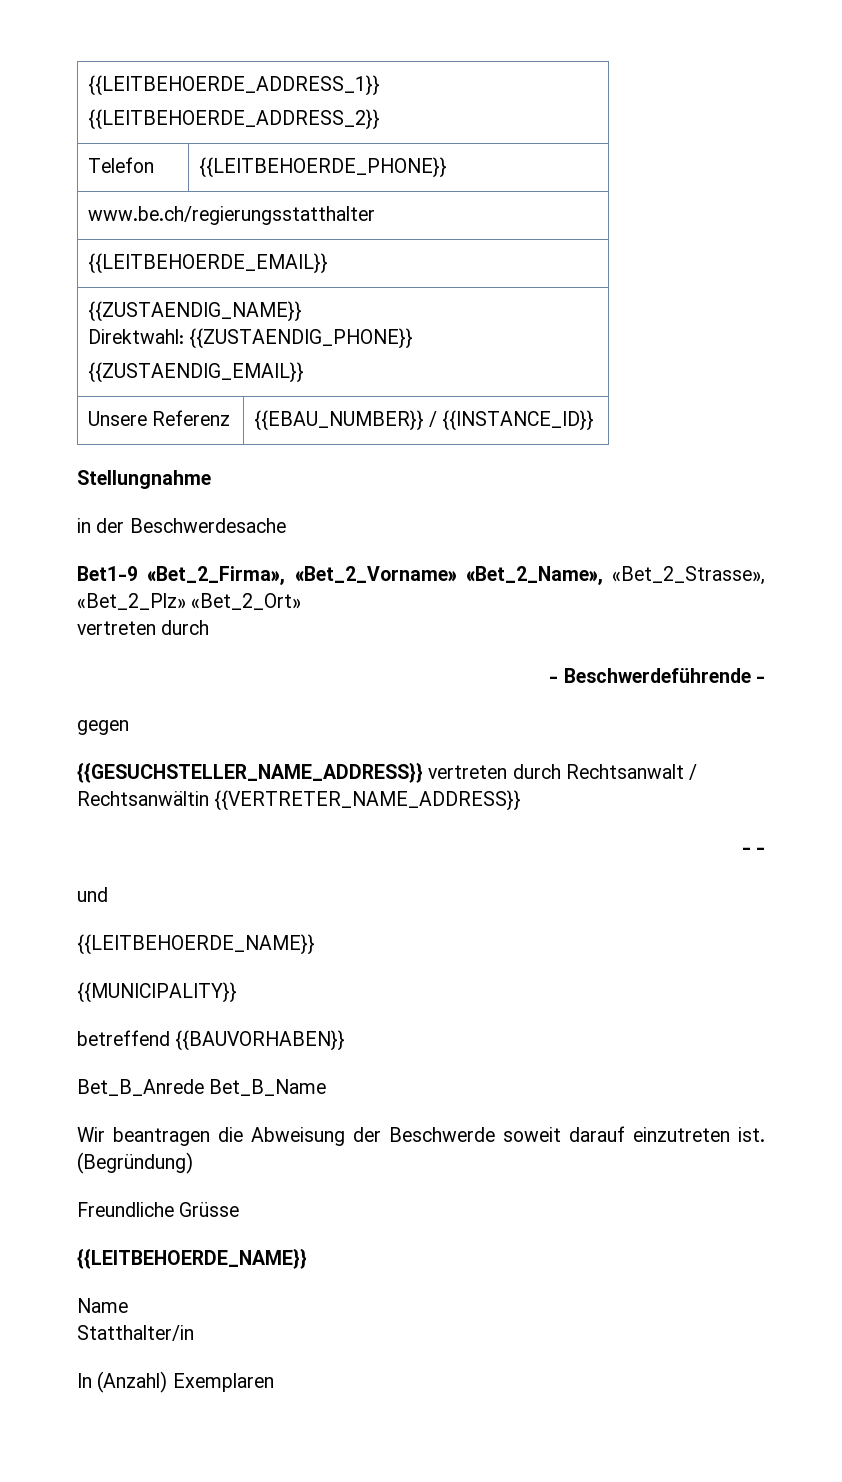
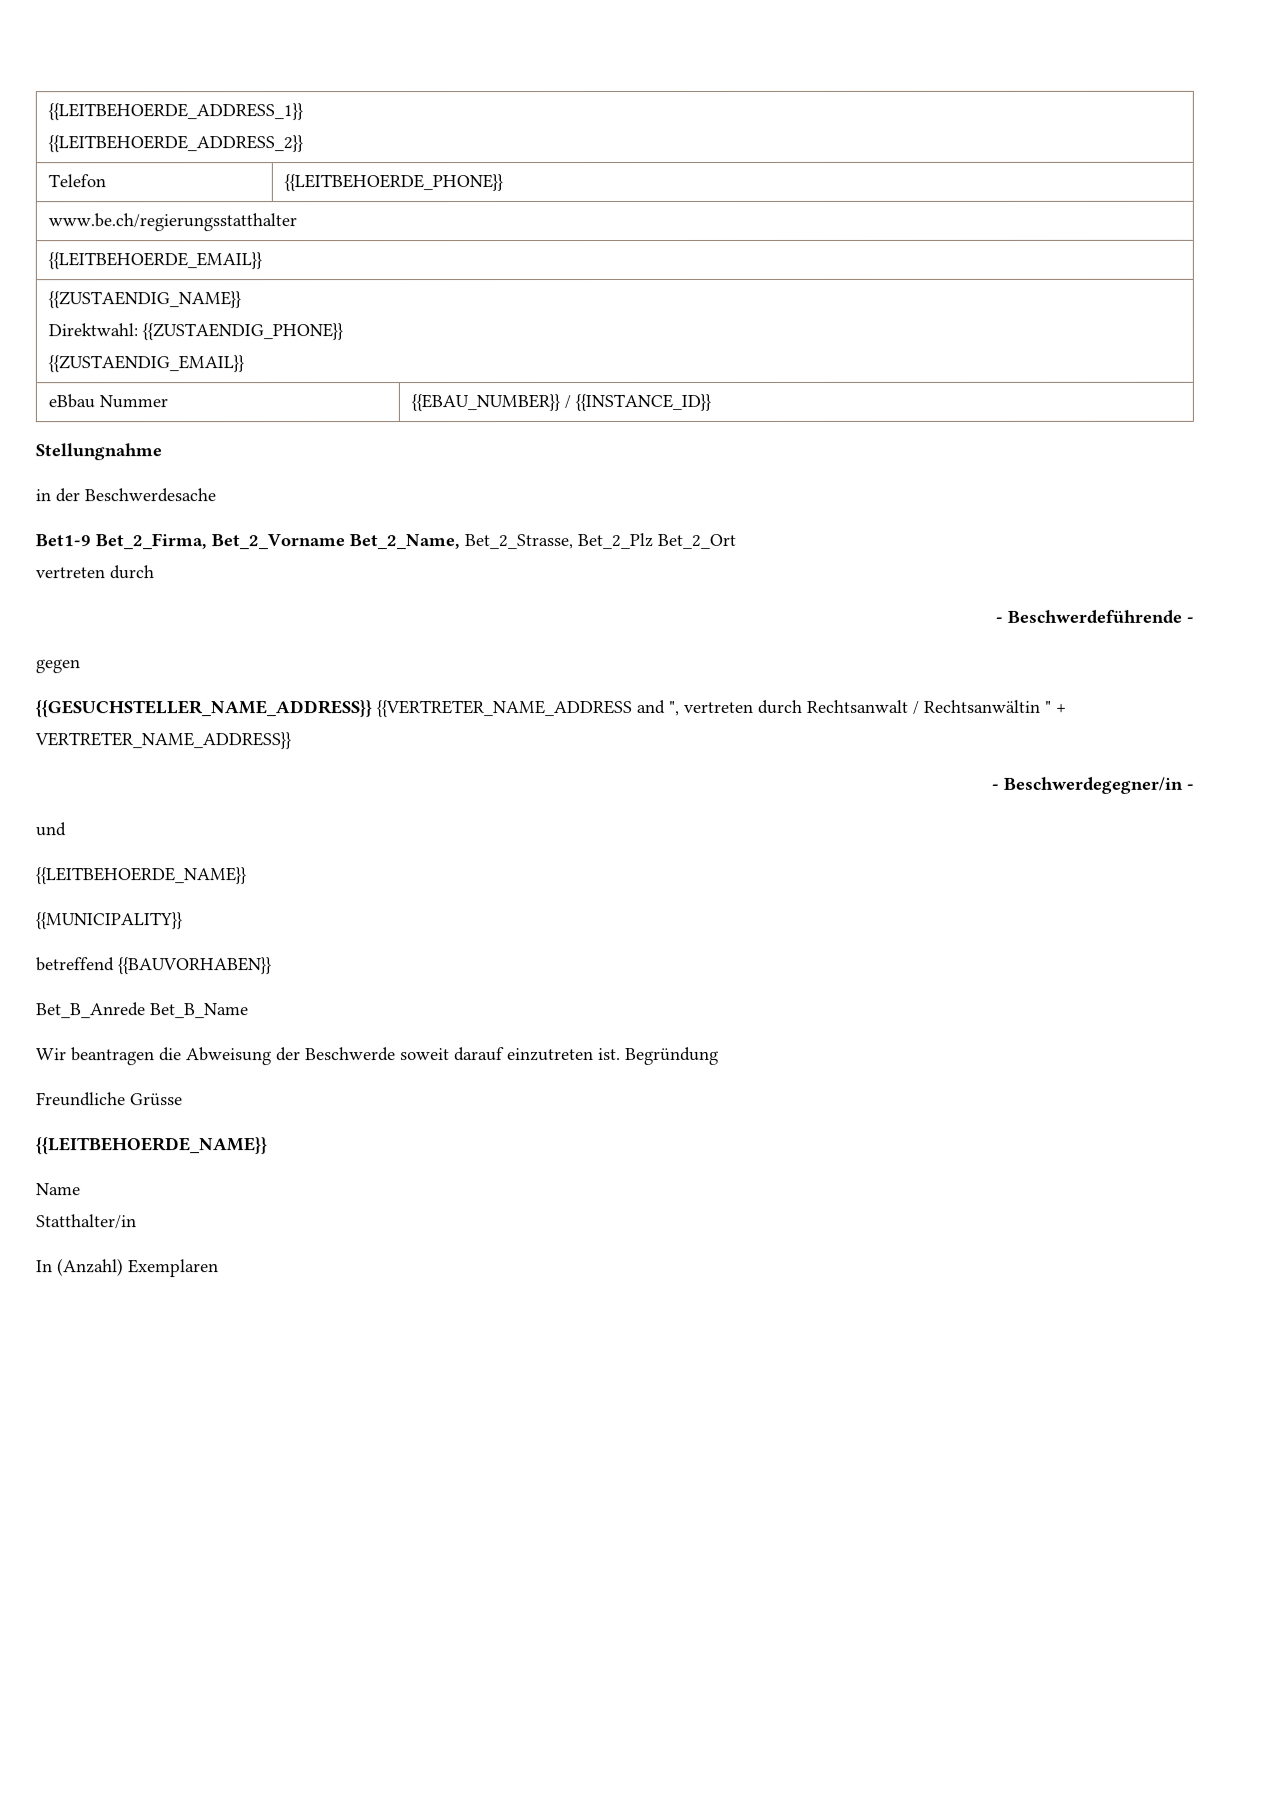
- Unsere Referenz | {{EBAU_NUMBER}} / {{INSTANCE_ID}}
+ eBbau Nummer | {{EBAU_NUMBER}} / {{INSTANCE_ID}}
- Bet1-9 «Bet_2_Firma», «Bet_2_Vorname» «Bet_2_Name», «Bet_2_Strasse», «Bet_2_Plz» «Bet_2_Ort»
+ Bet1-9 Bet_2_Firma, Bet_2_Vorname Bet_2_Name, Bet_2_Strasse, Bet_2_Plz Bet_2_Ort
- {{GESUCHSTELLER_NAME_ADDRESS}} vertreten durch Rechtsanwalt / Rechtsanwältin {{VERTRETER_NAME_ADDRESS}}
- - -
+ {{GESUCHSTELLER_NAME_ADDRESS}} {{VERTRETER_NAME_ADDRESS and ", vertreten durch Rechtsanwalt / Rechtsanwältin " + VERTRETER_NAME_ADDRESS}}
+ - Beschwerdegegner/in -
- (Begründung)
+ Begründung

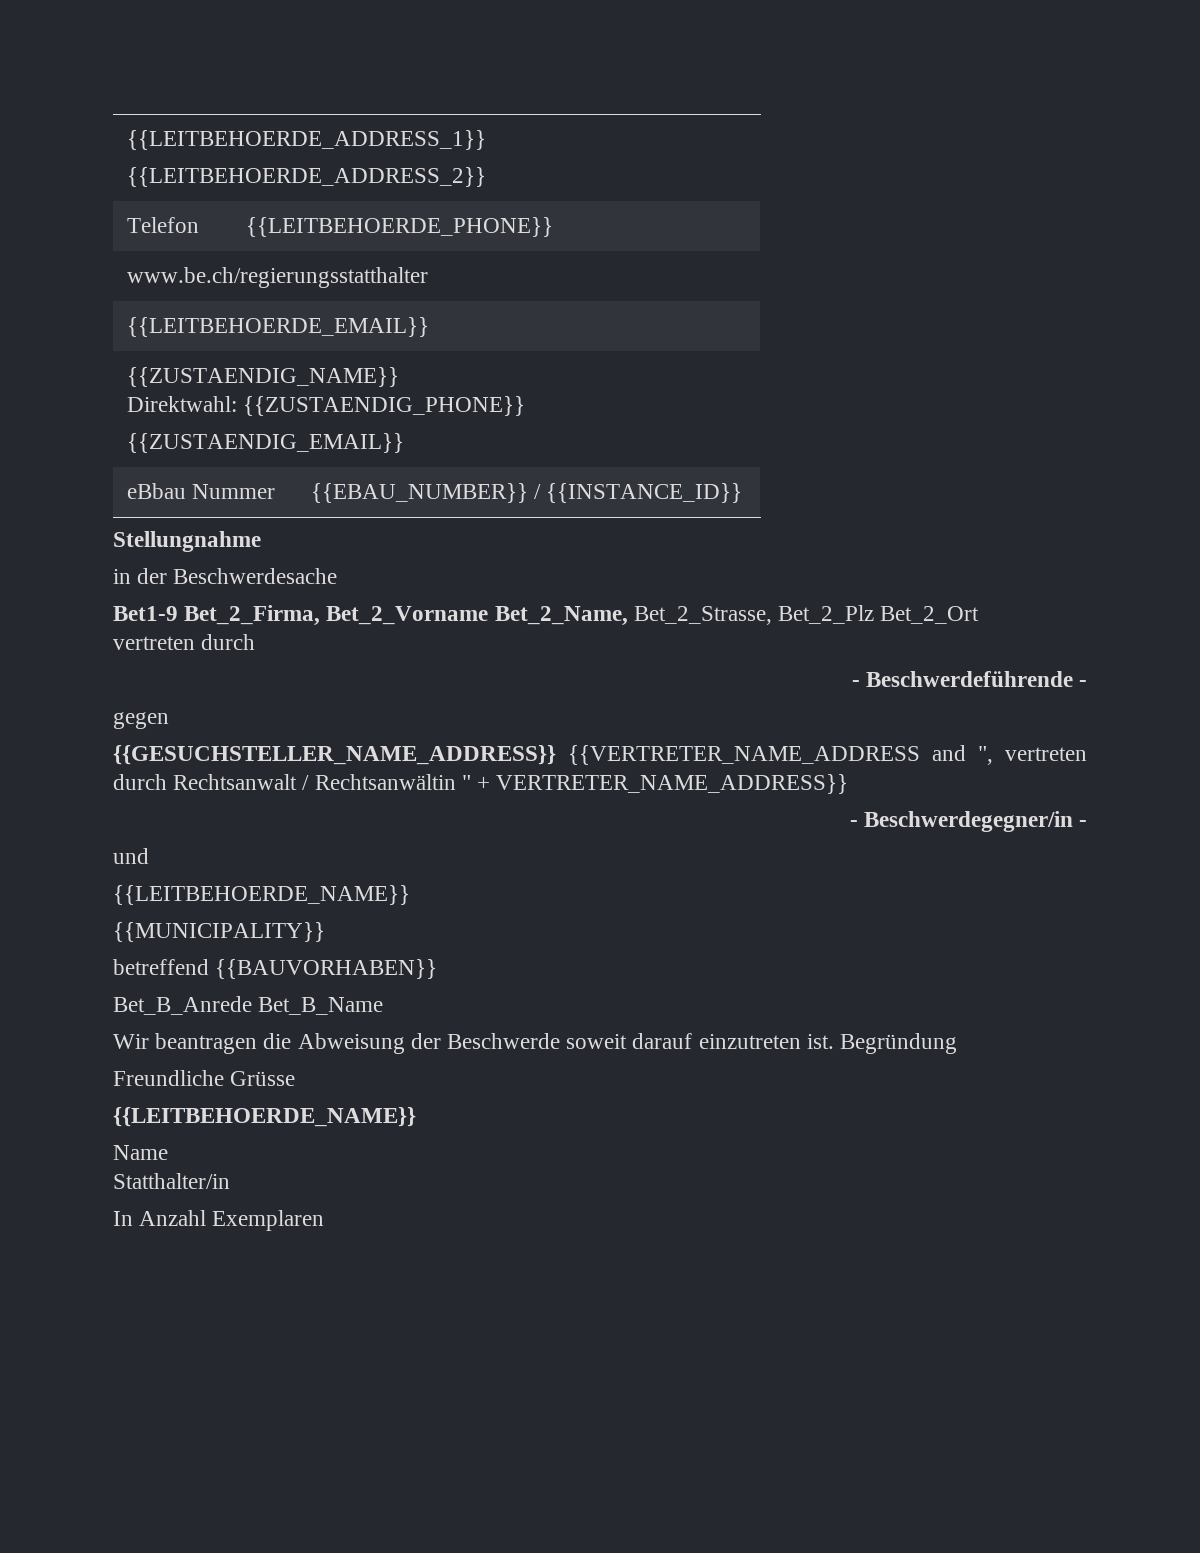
- In (Anzahl) Exemplaren
+ In Anzahl Exemplaren

